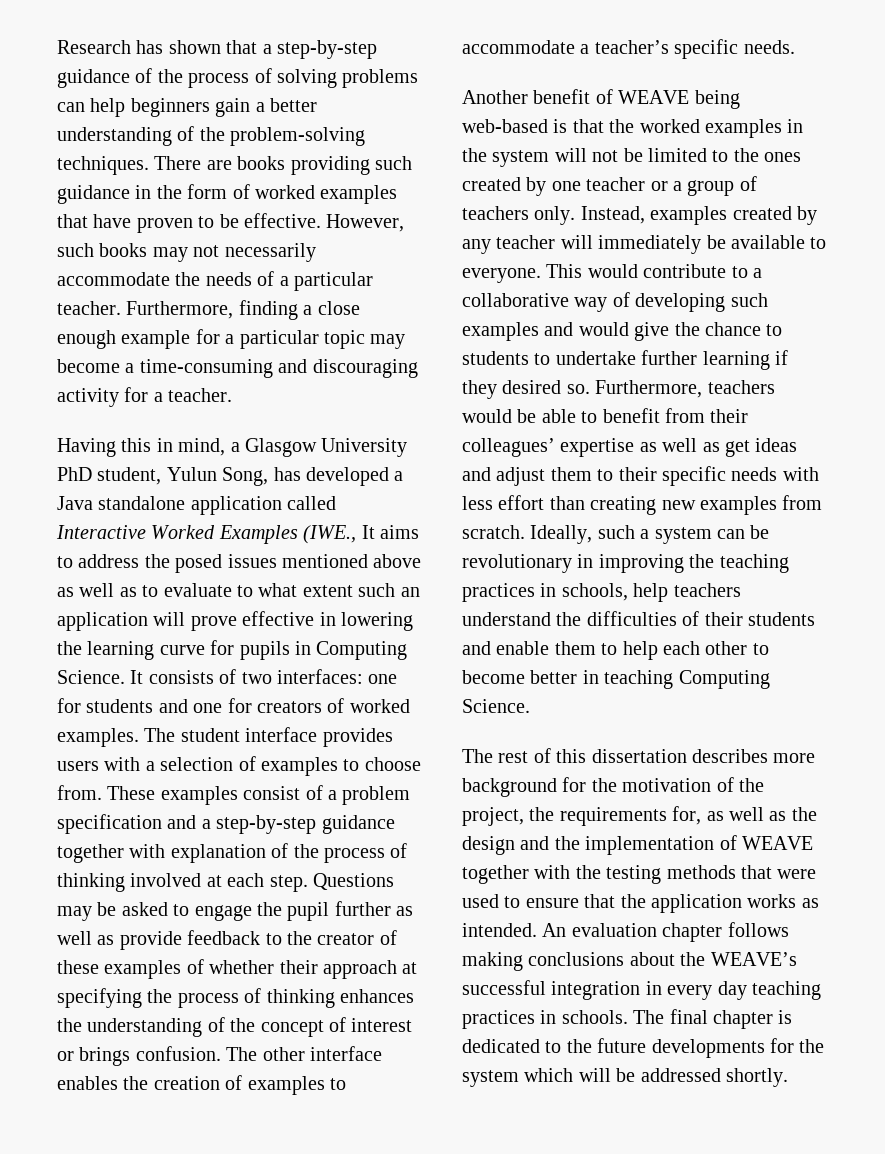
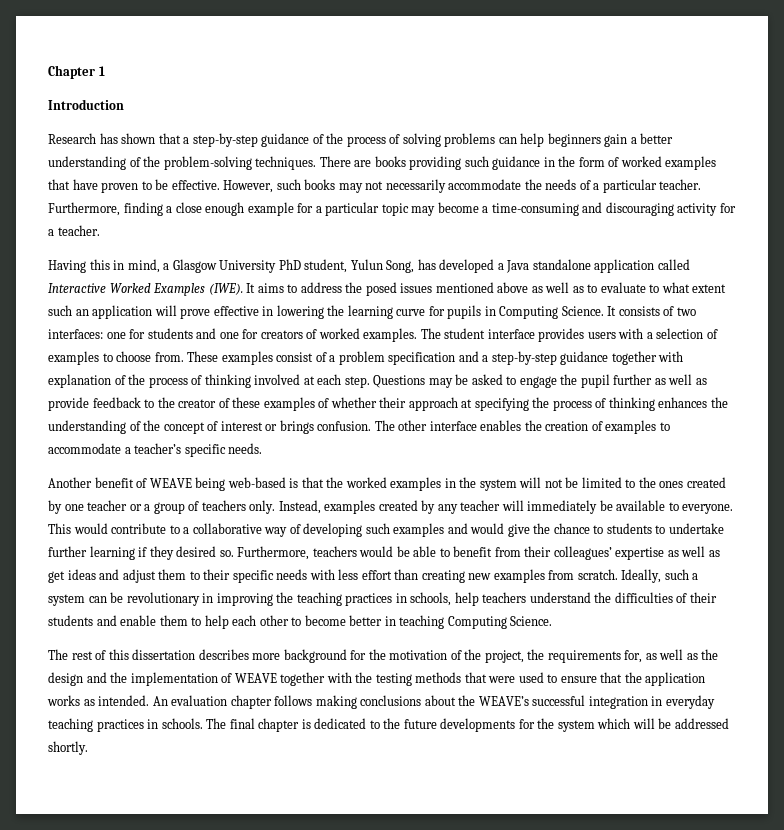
+ Chapter 1
+ Introduction
- Having this in mind, a Glasgow University PhD student, Yulun Song, has developed a Java standalone application called Interactive Worked Examples (IWE., It aims to address the posed issues mentioned above as well as to evaluate to what extent such an application will prove effective in lowering the learning curve for pupils in Computing Science.
+ Having this in mind, a Glasgow University PhD student, Yulun Song, has developed a Java standalone application called Interactive Worked Examples (IWE). It aims to address the posed issues mentioned above as well as to evaluate to what extent such an application will prove effective in lowering the learning curve for pupils in Computing Science.
- An evaluation chapter follows making conclusions about the WEAVE’s successful integration in every day teaching practices in schools.
+ An evaluation chapter follows making conclusions about the WEAVE’s successful integration in everyday teaching practices in schools.

